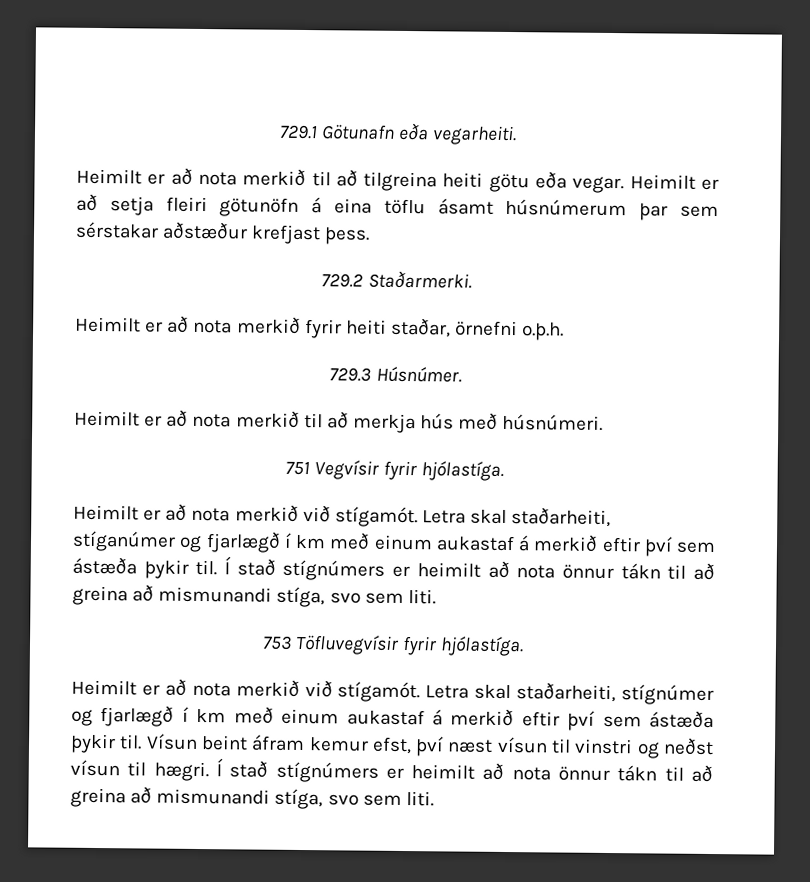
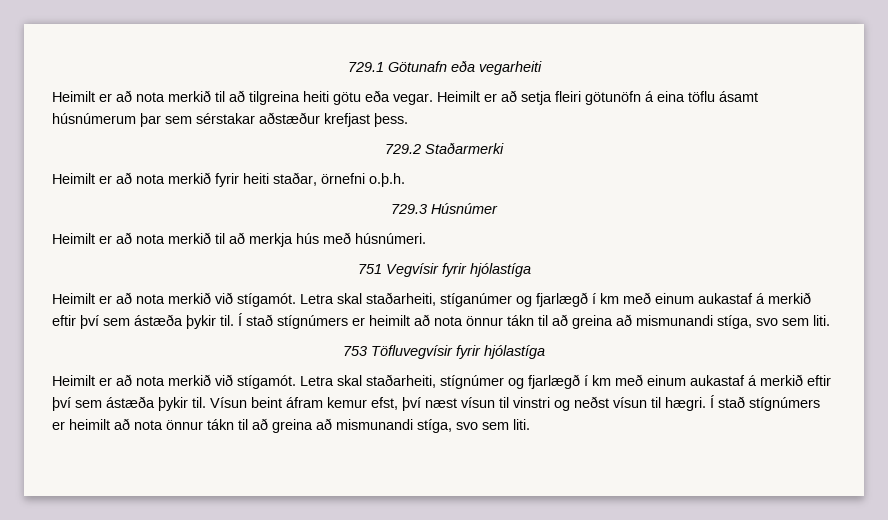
- 729.1 Götunafn eða vegarheiti.
+ 729.1 Götunafn eða vegarheiti
- 729.2 Staðarmerki.
+ 729.2 Staðarmerki
- 729.3 Húsnúmer.
+ 729.3 Húsnúmer
- 751 Vegvísir fyrir hjólastíga.
+ 751 Vegvísir fyrir hjólastíga
- 753 Töfluvegvísir fyrir hjólastíga.
+ 753 Töfluvegvísir fyrir hjólastíga

